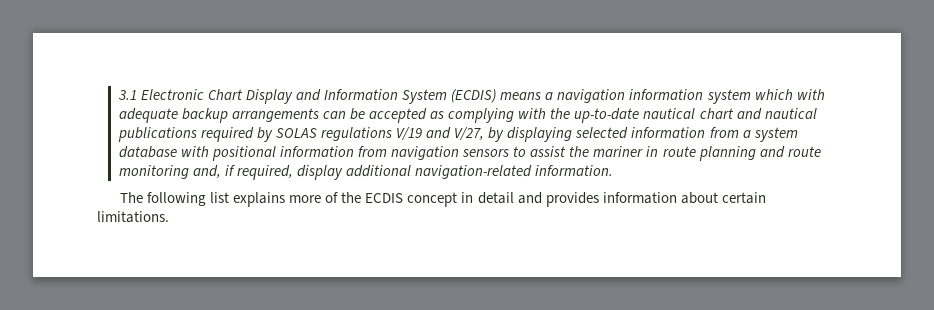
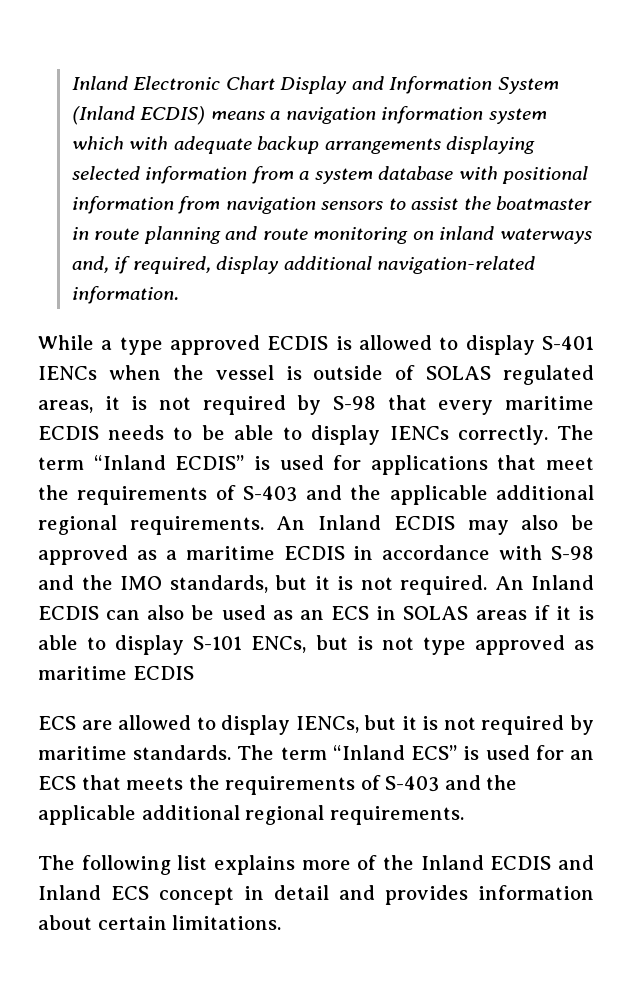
- 3.1 Electronic Chart Display and Information System (ECDIS) means a navigation information system which with adequate backup arrangements can be accepted as complying with the up-to-date nautical chart and nautical publications required by SOLAS regulations V/19 and V/27, by displaying selected information from a system database with positional information from navigation sensors to assist the mariner in route planning and route monitoring and, if required, display additional navigation-related information.
+ Inland Electronic Chart Display and Information System (Inland ECDIS) means a navigation information system which with adequate backup arrangements displaying selected information from a system database with positional information from navigation sensors to assist the boatmaster in route planning and route monitoring on inland waterways and, if required, display additional navigation-related information.
+ While a type approved ECDIS is allowed to display S-401 IENCs when the vessel is outside of SOLAS regulated areas, it is not required by S-98 that every maritime ECDIS needs to be able to display IENCs correctly. The term “Inland ECDIS” is used for applications that meet the requirements of S-403 and the applicable additional regional requirements. An Inland ECDIS may also be approved as a maritime ECDIS in accordance with S-98 and the IMO standards, but it is not required. An Inland ECDIS can also be used as an ECS in SOLAS areas if it is able to display S-101 ENCs, but is not type approved as maritime ECDIS
+ ECS are allowed to display IENCs, but it is not required by maritime standards. The term “Inland ECS” is used for an ECS that meets the requirements of S-403 and the applicable additional regional requirements.
- The following list explains more of the ECDIS concept in detail and provides information about certain limitations.
+ The following list explains more of the Inland ECDIS and Inland ECS concept in detail and provides information about certain limitations.

